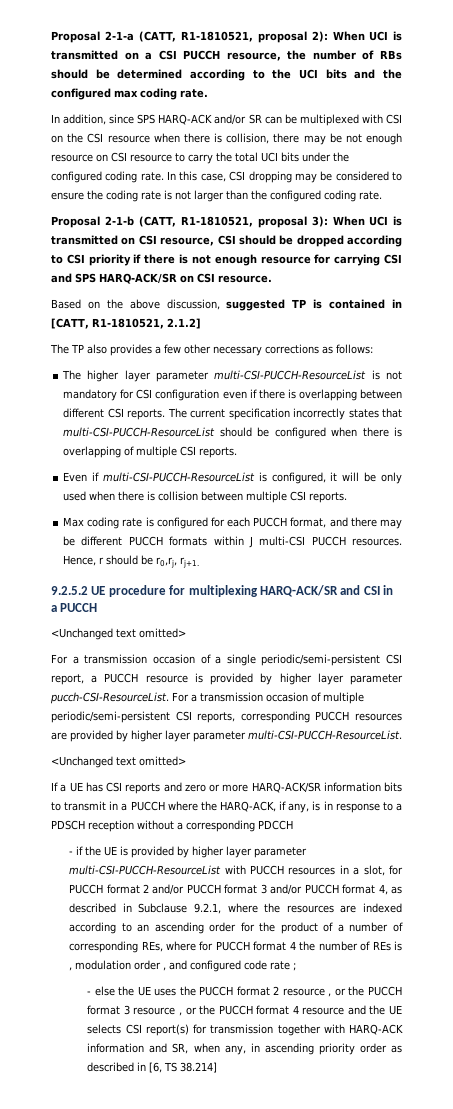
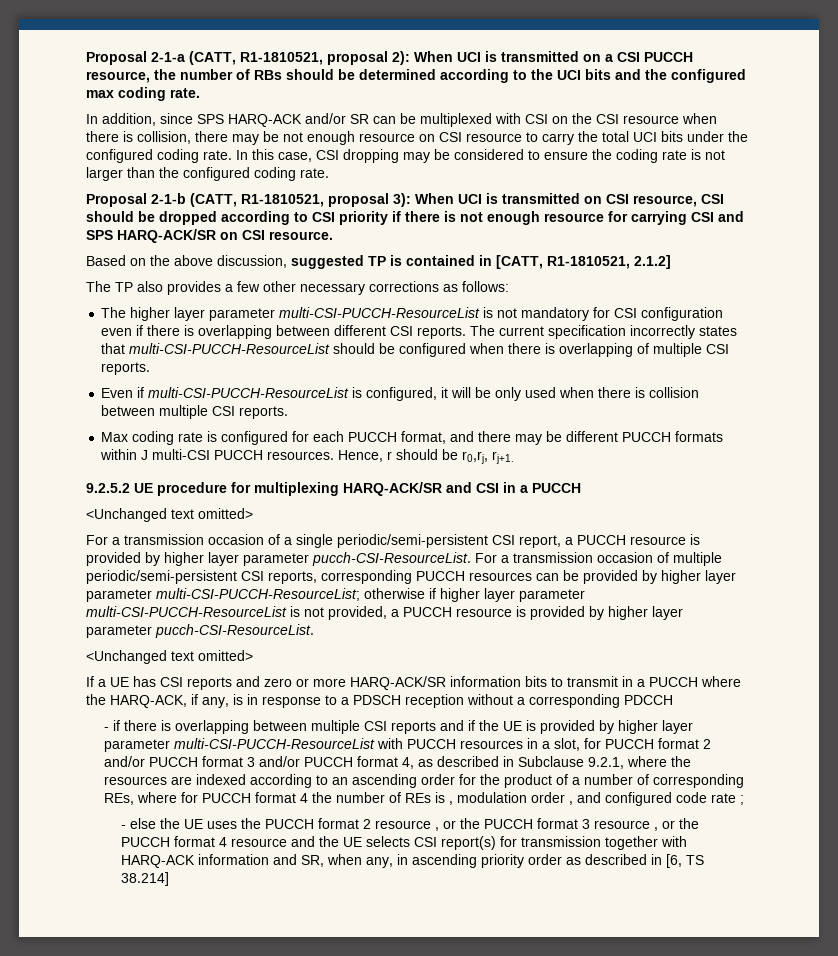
- For a transmission occasion of multiple periodic/semi-persistent CSI reports, corresponding PUCCH resources are provided by higher layer parameter multi-CSI-PUCCH-ResourceList.
+ For a transmission occasion of multiple periodic/semi-persistent CSI reports, corresponding PUCCH resources can be provided by higher layer parameter multi-CSI-PUCCH-ResourceList; otherwise if higher layer parameter multi-CSI-PUCCH-ResourceList is not provided, a PUCCH resource is provided by higher layer parameter pucch-CSI-ResourceList.
- - if the UE is provided by higher layer parameter multi-CSI-PUCCH-ResourceList with PUCCH resources in a slot, for PUCCH format 2 and/or PUCCH format 3 and/or PUCCH format 4, as described in Subclause 9.2.1, where the resources are indexed according to an ascending order for the product of a number of corresponding REs, where for PUCCH format 4 the number of REs is , modulation order , and configured code rate ;
+ - if there is overlapping between multiple CSI reports and if the UE is provided by higher layer parameter multi-CSI-PUCCH-ResourceList with PUCCH resources in a slot, for PUCCH format 2 and/or PUCCH format 3 and/or PUCCH format 4, as described in Subclause 9.2.1, where the resources are indexed according to an ascending order for the product of a number of corresponding REs, where for PUCCH format 4 the number of REs is , modulation order , and configured code rate ;

